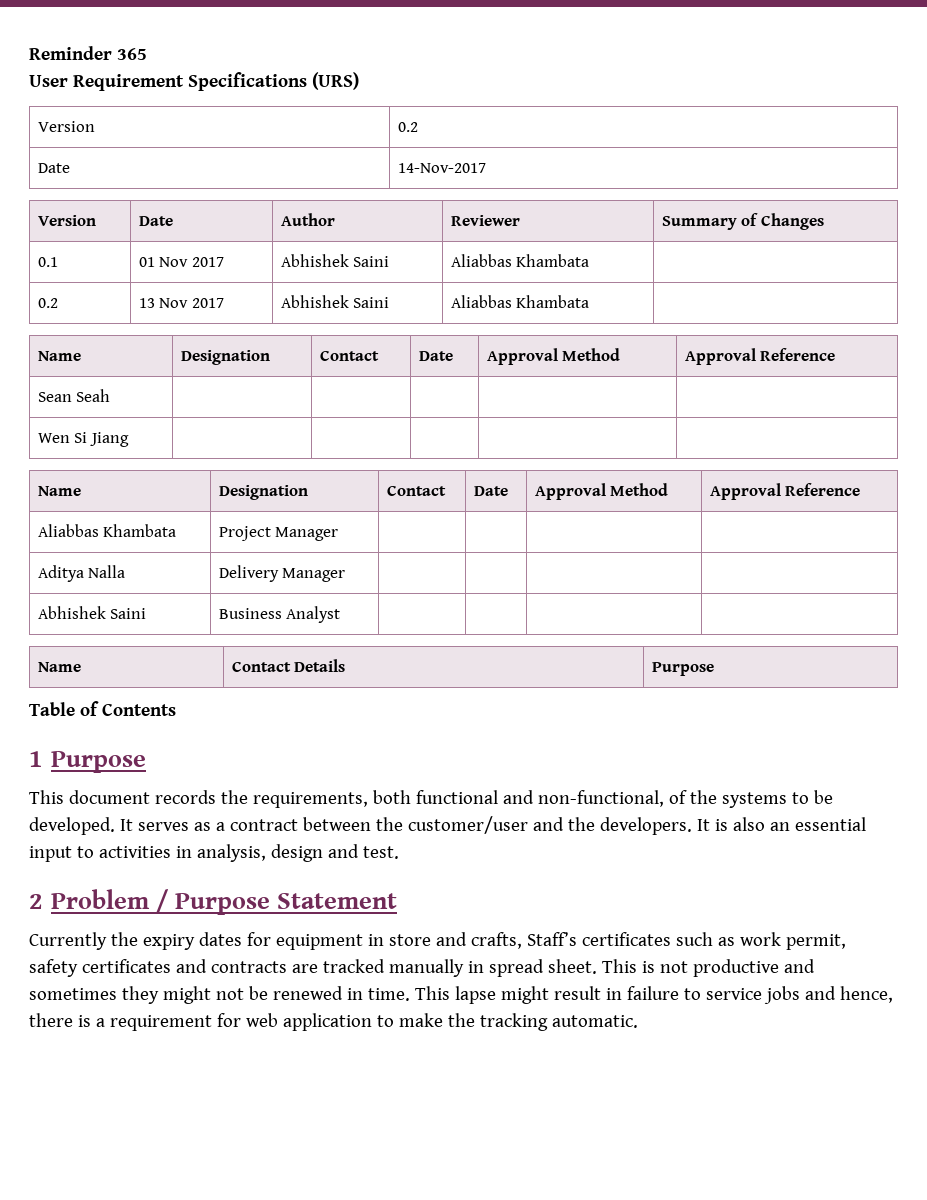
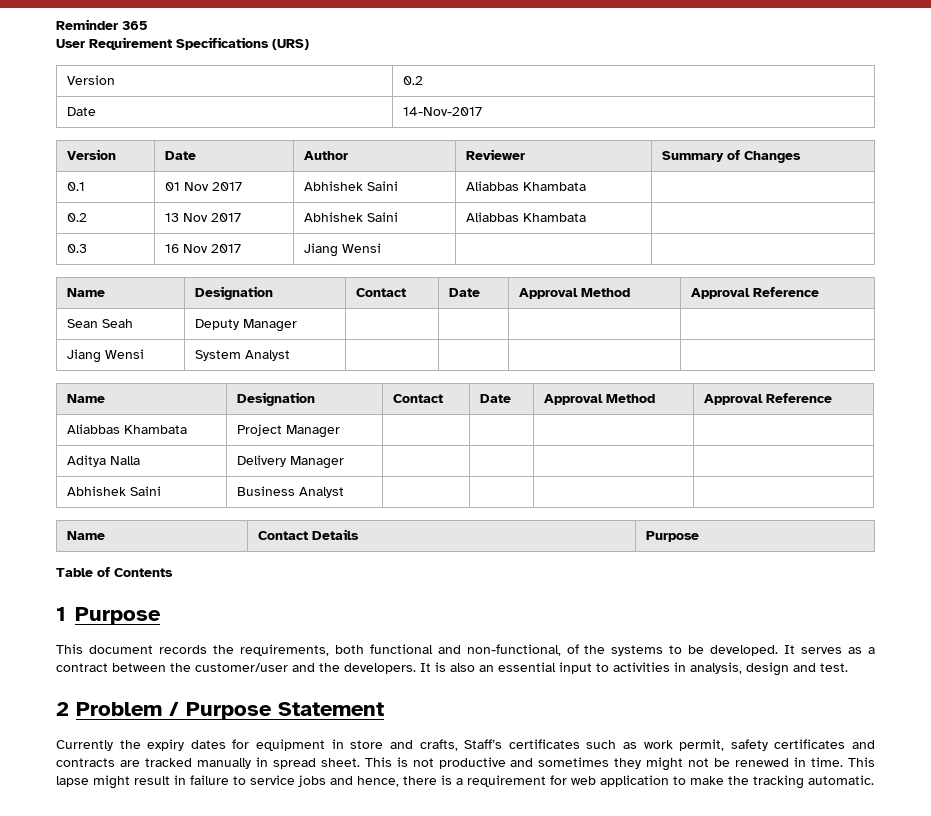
+ 0.3 | 16 Nov 2017 | Jiang Wensi | |
- Sean Seah | | | | |
- Wen Si Jiang | | | | |
+ Sean Seah | Deputy Manager | | | |
+ Jiang Wensi | System Analyst | | | |

